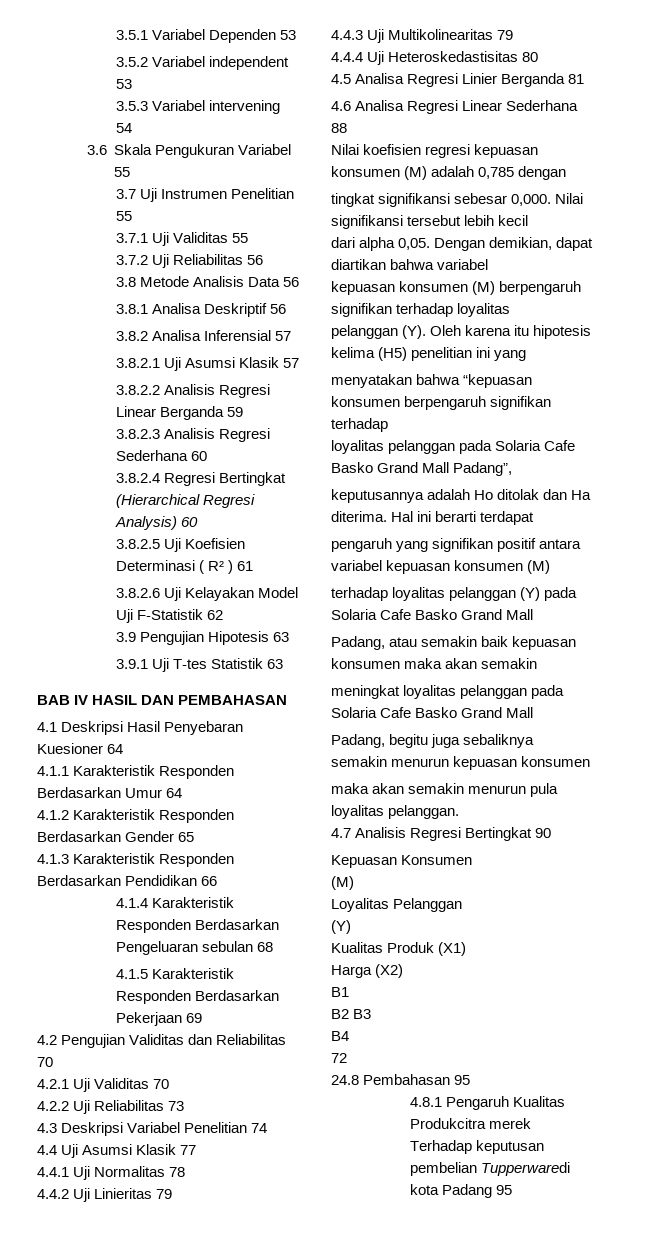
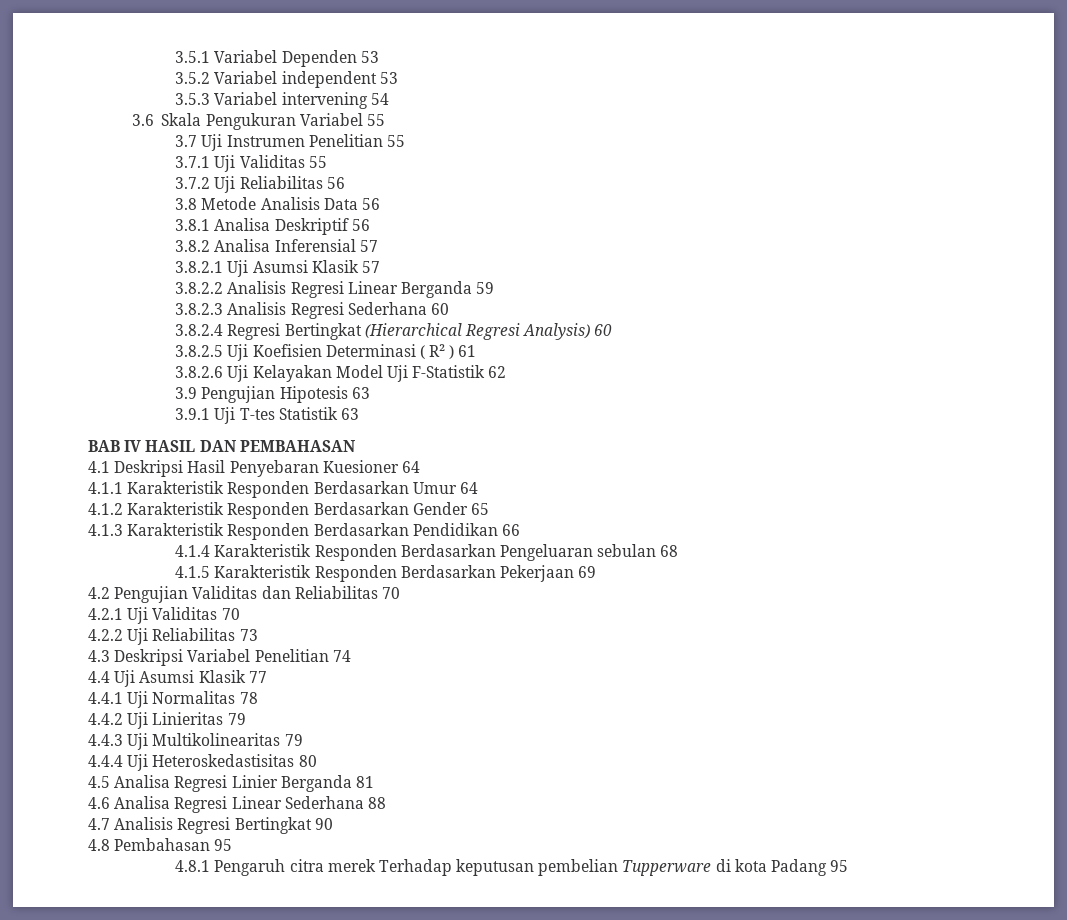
- Nilai koefisien regresi kepuasan konsumen (M) adalah 0,785 dengan
- tingkat signifikansi sebesar 0,000. Nilai signifikansi tersebut lebih kecil
- dari alpha 0,05. Dengan demikian, dapat diartikan bahwa variabel
- kepuasan konsumen (M) berpengaruh signifikan terhadap loyalitas
- pelanggan (Y). Oleh karena itu hipotesis kelima (H5) penelitian ini yang
- menyatakan bahwa “kepuasan konsumen berpengaruh signifikan terhadap
- loyalitas pelanggan pada Solaria Cafe Basko Grand Mall Padang”,
- keputusannya adalah Ho ditolak dan Ha diterima. Hal ini berarti terdapat
- pengaruh yang signifikan positif antara variabel kepuasan konsumen (M)
- terhadap loyalitas pelanggan (Y) pada Solaria Cafe Basko Grand Mall
- Padang, atau semakin baik kepuasan konsumen maka akan semakin
- meningkat loyalitas pelanggan pada Solaria Cafe Basko Grand Mall
- Padang, begitu juga sebaliknya semakin menurun kepuasan konsumen
- maka akan semakin menurun pula loyalitas pelanggan.
- Kepuasan Konsumen
- (M)
- Loyalitas Pelanggan
- (Y)
- Kualitas Produk (X1)
- Harga (X2)
- B1
- B2 B3
- B4
- 72
- 24.8 Pembahasan 95
+ 4.8 Pembahasan 95
- 4.8.1 Pengaruh Kualitas Produkcitra merek Terhadap keputusan pembelian Tupperwaredi kota Padang 95
+ 4.8.1 Pengaruh citra merek Terhadap keputusan pembelian Tupperware di kota Padang 95

